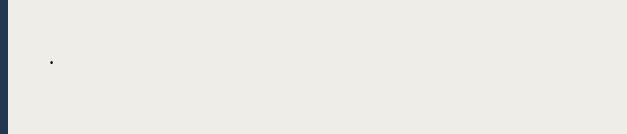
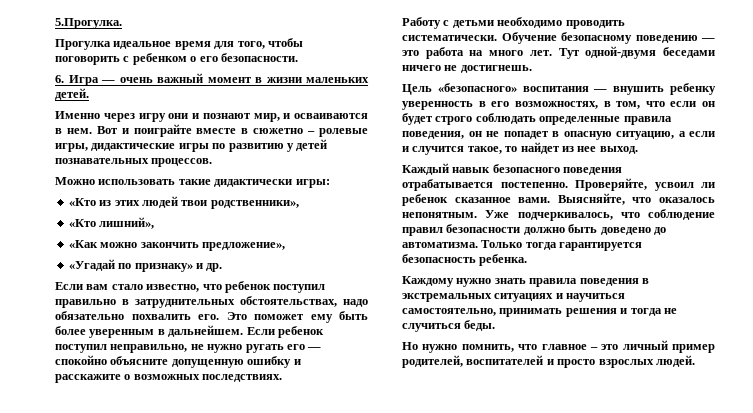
- .
+ 5.Прогулка.
+ Прогулка идеальное время для того, чтобы поговорить с ребенком о его безопасности.
+ 6. Игра — очень важный момент в жизни маленьких детей.
+ Именно через игру они и познают мир, и осваиваются в нем. Вот и поиграйте вместе в сюжетно – ролевые игры, дидактические игры по развитию у детей познавательных процессов.
+ Можно использовать такие дидактически игры:
+ «Кто из этих людей твои родственники»,
+ «Кто лишний»,
+ «Как можно закончить предложение»,
+ «Угадай по признаку» и др.
+ Если вам стало известно, что ребенок поступил правильно в затруднительных обстоятельствах, надо обязательно похвалить его. Это поможет ему быть более уверенным в дальнейшем. Если ребенок поступил неправильно, не нужно ругать его — спокойно объясните допущенную ошибку и расскажите о возможных последствиях.
+ Работу с детьми необходимо проводить систематически. Обучение безопасному поведению — это работа на много лет. Тут одной-двумя беседами ничего не достигнешь.
+ Цель «безопасного» воспитания — внушить ребенку уверенность в его возможностях, в том, что если он будет строго соблюдать определенные правила поведения, он не попадет в опасную ситуацию, а если и случится такое, то найдет из нее выход.
+ Каждый навык безопасного поведения отрабатывается постепенно. Проверяйте, усвоил ли ребенок сказанное вами. Выясняйте, что оказалось непонятным. Уже подчеркивалось, что соблюдение правил безопасности должно быть доведено до автоматизма. Только тогда гарантируется безопасность ребенка.
+ Каждому нужно знать правила поведения в экстремальных ситуациях и научиться самостоятельно, принимать решения и тогда не случиться беды.
+ Но нужно помнить, что главное – это личный пример родителей, воспитателей и просто взрослых людей.

